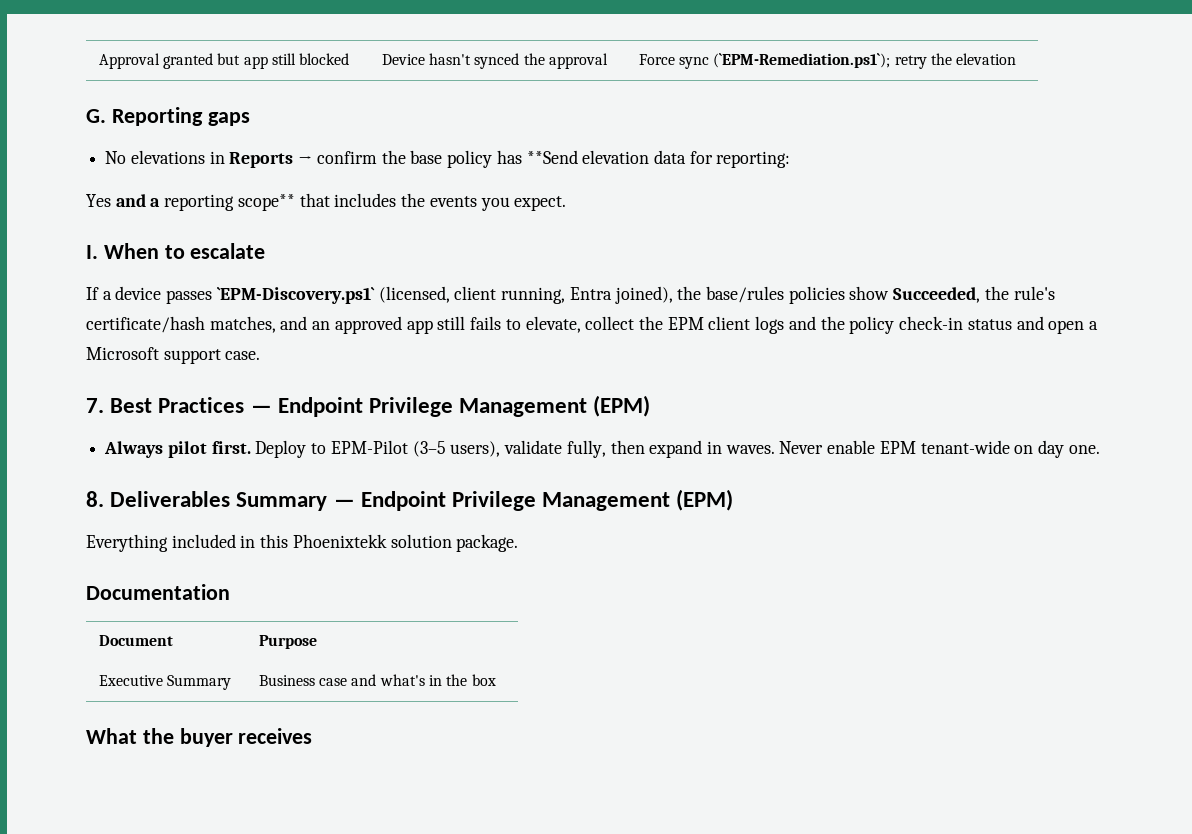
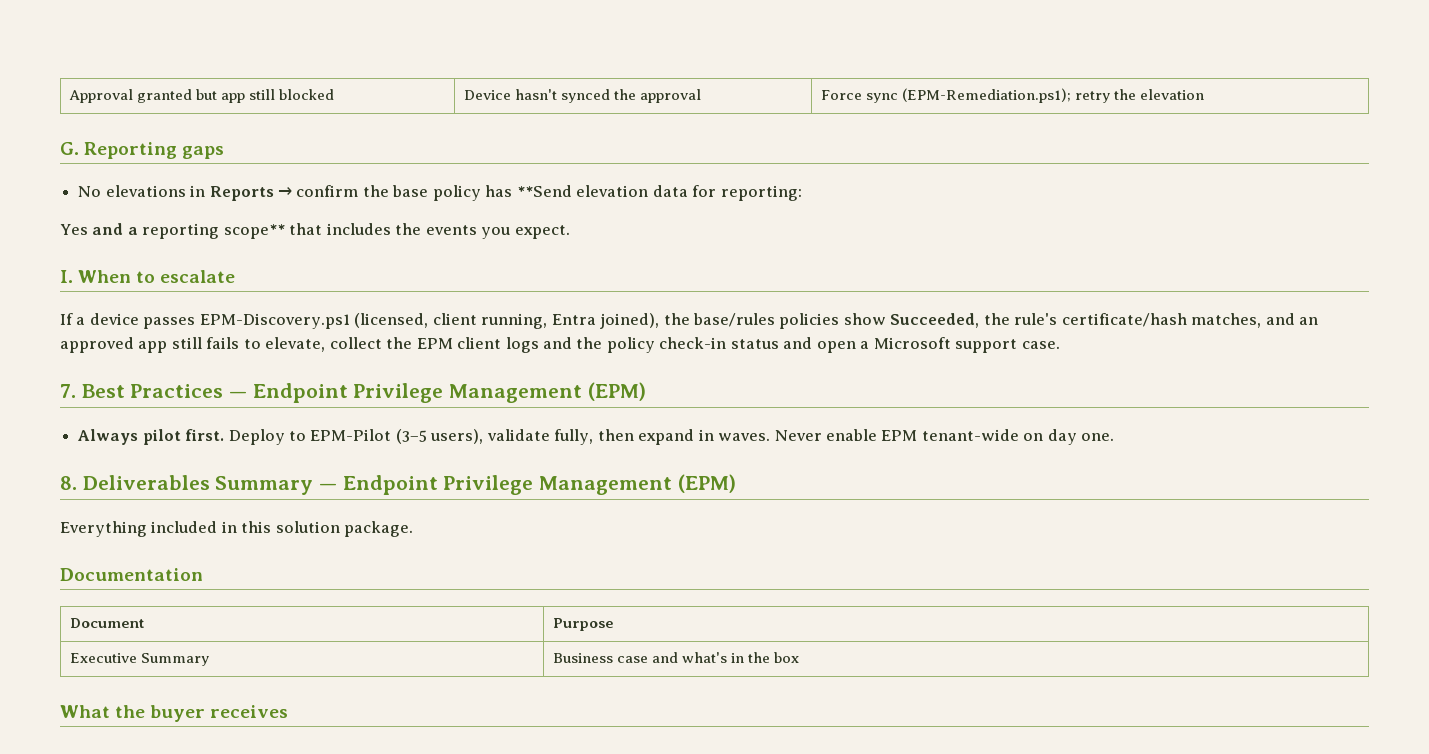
- Approval granted but app still blocked | Device hasn't synced the approval | Force sync (`EPM-Remediation.ps1`); retry the elevation
+ Approval granted but app still blocked | Device hasn't synced the approval | Force sync (EPM-Remediation.ps1); retry the elevation
- If a device passes `EPM-Discovery.ps1` (licensed, client running, Entra joined), the base/rules policies show Succeeded, the rule's certificate/hash matches, and an approved app still fails to elevate, collect the EPM client logs and the policy check-in status and open a Microsoft support case.
+ If a device passes EPM-Discovery.ps1 (licensed, client running, Entra joined), the base/rules policies show Succeeded, the rule's certificate/hash matches, and an approved app still fails to elevate, collect the EPM client logs and the policy check-in status and open a Microsoft support case.
- Everything included in this Phoenixtekk solution package.
+ Everything included in this solution package.

